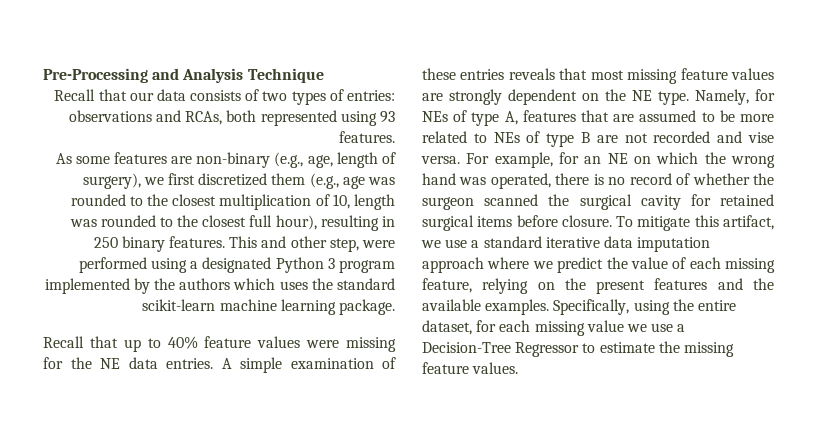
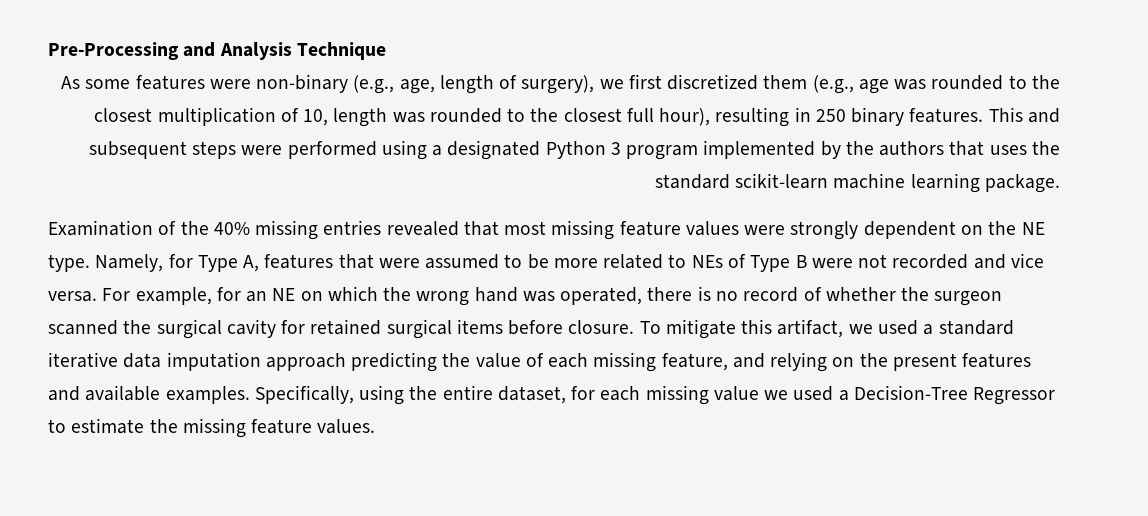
- Recall that our data consists of two types of entries: observations and RCAs, both represented using 93 features.
- As some features are non-binary (e.g., age, length of surgery), we first discretized them (e.g., age was rounded to the closest multiplication of 10, length was rounded to the closest full hour), resulting in 250 binary features.
+ As some features were non-binary (e.g., age, length of surgery), we first discretized them (e.g., age was rounded to the closest multiplication of 10, length was rounded to the closest full hour), resulting in 250 binary features.
- This and other step, were performed using a designated Python 3 program implemented by the authors which uses the standard scikit-learn machine learning package.
+ This and subsequent steps were performed using a designated Python 3 program implemented by the authors that uses the standard scikit-learn machine learning package.
- Recall that up to 40% feature values were missing for the NE data entries. A simple examination of these entries reveals that most missing feature values are strongly dependent on the NE type.
+ Examination of the 40% missing entries revealed that most missing feature values were strongly dependent on the NE type.
- Namely, for NEs of type A, features that are assumed to be more related to NEs of type B are not recorded and vise versa.
+ Namely, for Type A, features that were assumed to be more related to NEs of Type B were not recorded and vice versa.
- To mitigate this artifact, we use a standard iterative data imputation approach where we predict the value of each missing feature, relying on the present features and the available examples.
+ To mitigate this artifact, we used a standard iterative data imputation approach predicting the value of each missing feature, and relying on the present features and available examples.
- Specifically, using the entire dataset, for each missing value we use a Decision-Tree Regressor to estimate the missing feature values.
+ Specifically, using the entire dataset, for each missing value we used a Decision-Tree Regressor to estimate the missing feature values.

